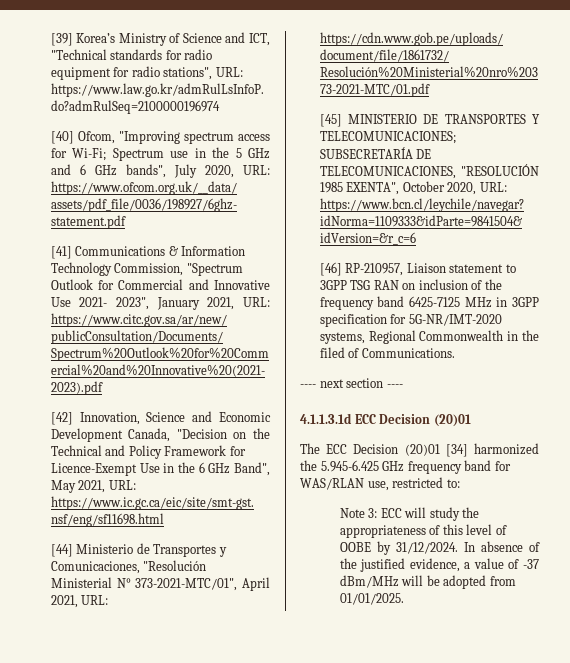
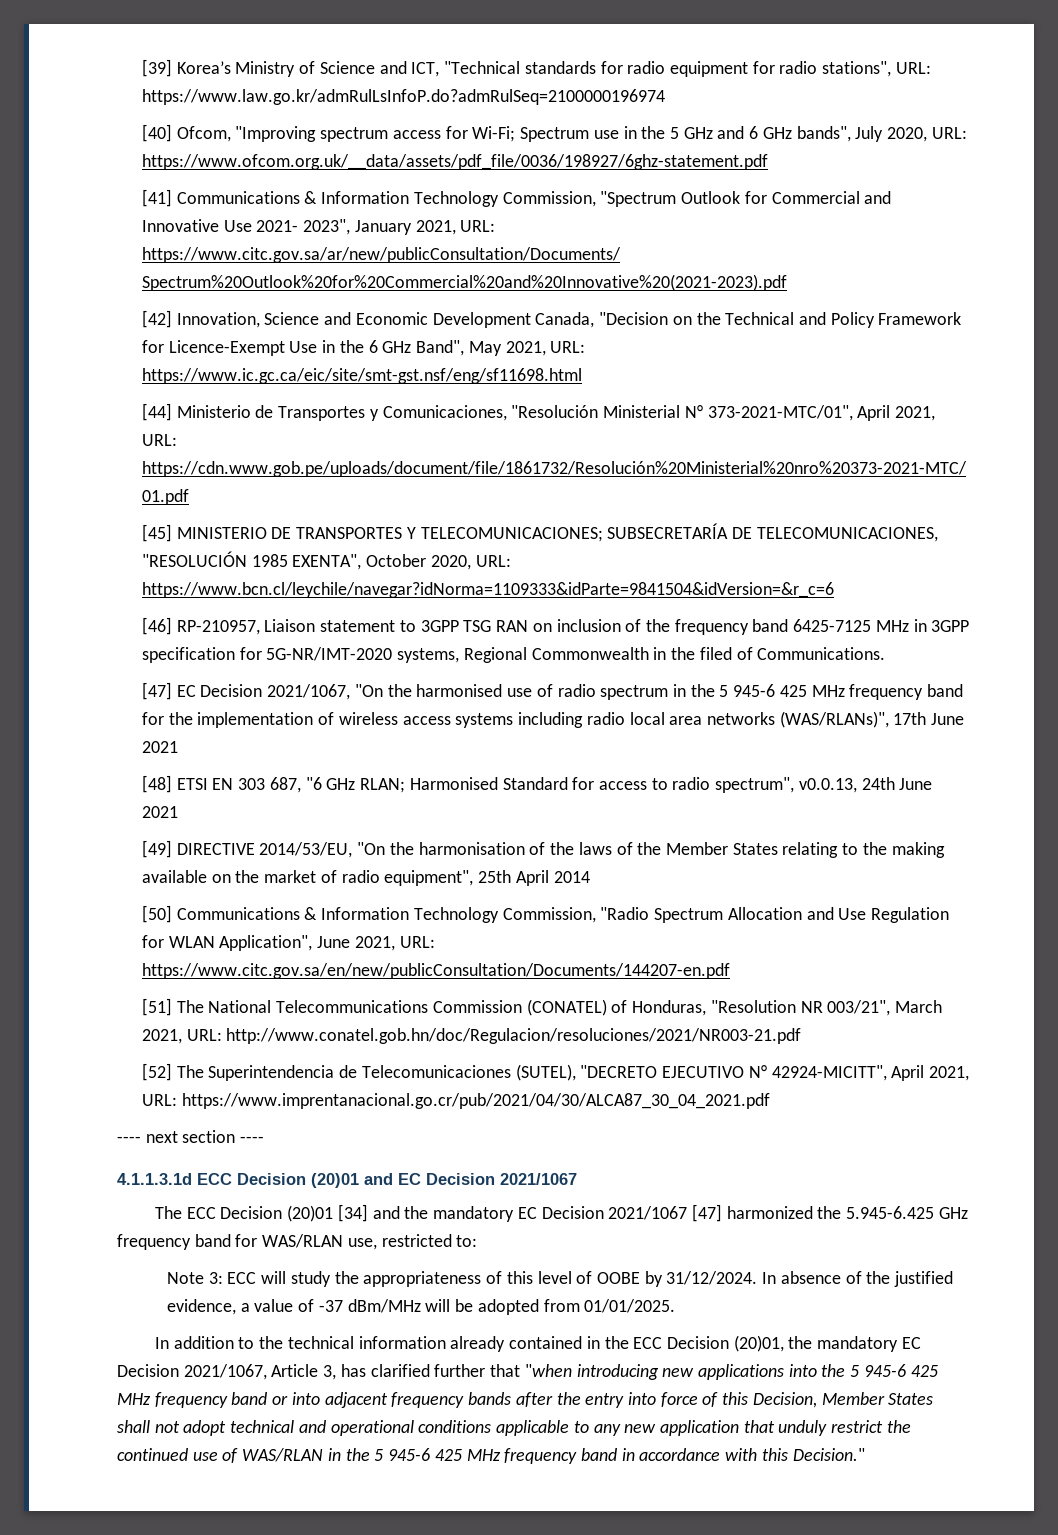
+ [47] EC Decision 2021/1067, "On the harmonised use of radio spectrum in the 5 945-6 425 MHz frequency band for the implementation of wireless access systems including radio local area networks (WAS/RLANs)", 17th June 2021
+ [48] ETSI EN 303 687, "6 GHz RLAN; Harmonised Standard for access to radio spectrum", v0.0.13, 24th June 2021
+ [49] DIRECTIVE 2014/53/EU, "On the harmonisation of the laws of the Member States relating to the making available on the market of radio equipment", 25th April 2014
+ [50] Communications & Information Technology Commission, "Radio Spectrum Allocation and Use Regulation for WLAN Application", June 2021, URL: https://www.citc.gov.sa/en/new/publicConsultation/Documents/144207-en.pdf
+ [51] The National Telecommunications Commission (CONATEL) of Honduras, "Resolution NR 003/21", March 2021, URL: http://www.conatel.gob.hn/doc/Regulacion/resoluciones/2021/NR003-21.pdf
+ [52] The Superintendencia de Telecomunicaciones (SUTEL), "DECRETO EJECUTIVO N° 42924-MICITT", April 2021, URL: https://www.imprentanacional.go.cr/pub/2021/04/30/ALCA87_30_04_2021.pdf
- 4.1.1.3.1d ECC Decision (20)01
+ 4.1.1.3.1d ECC Decision (20)01 and EC Decision 2021/1067
- The ECC Decision (20)01 [34] harmonized the 5.945-6.425 GHz frequency band for WAS/RLAN use, restricted to:
+ The ECC Decision (20)01 [34] and the mandatory EC Decision 2021/1067 [47] harmonized the 5.945-6.425 GHz frequency band for WAS/RLAN use, restricted to:
+ In addition to the technical information already contained in the ECC Decision (20)01, the mandatory EC Decision 2021/1067, Article 3, has clarified further that "when introducing new applications into the 5 945-6 425 MHz frequency band or into adjacent frequency bands after the entry into force of this Decision, Member States shall not adopt technical and operational conditions applicable to any new application that unduly restrict the continued use of WAS/RLAN in the 5 945-6 425 MHz frequency band in accordance with this Decision."

